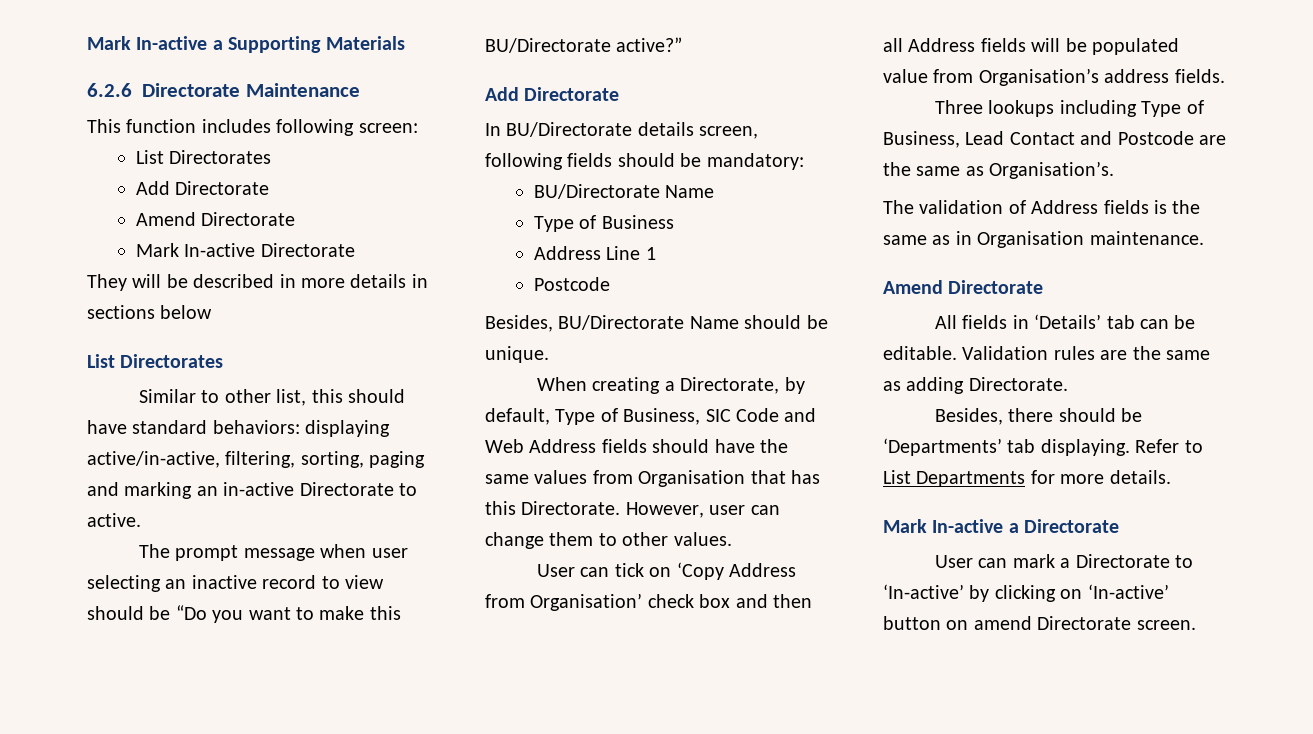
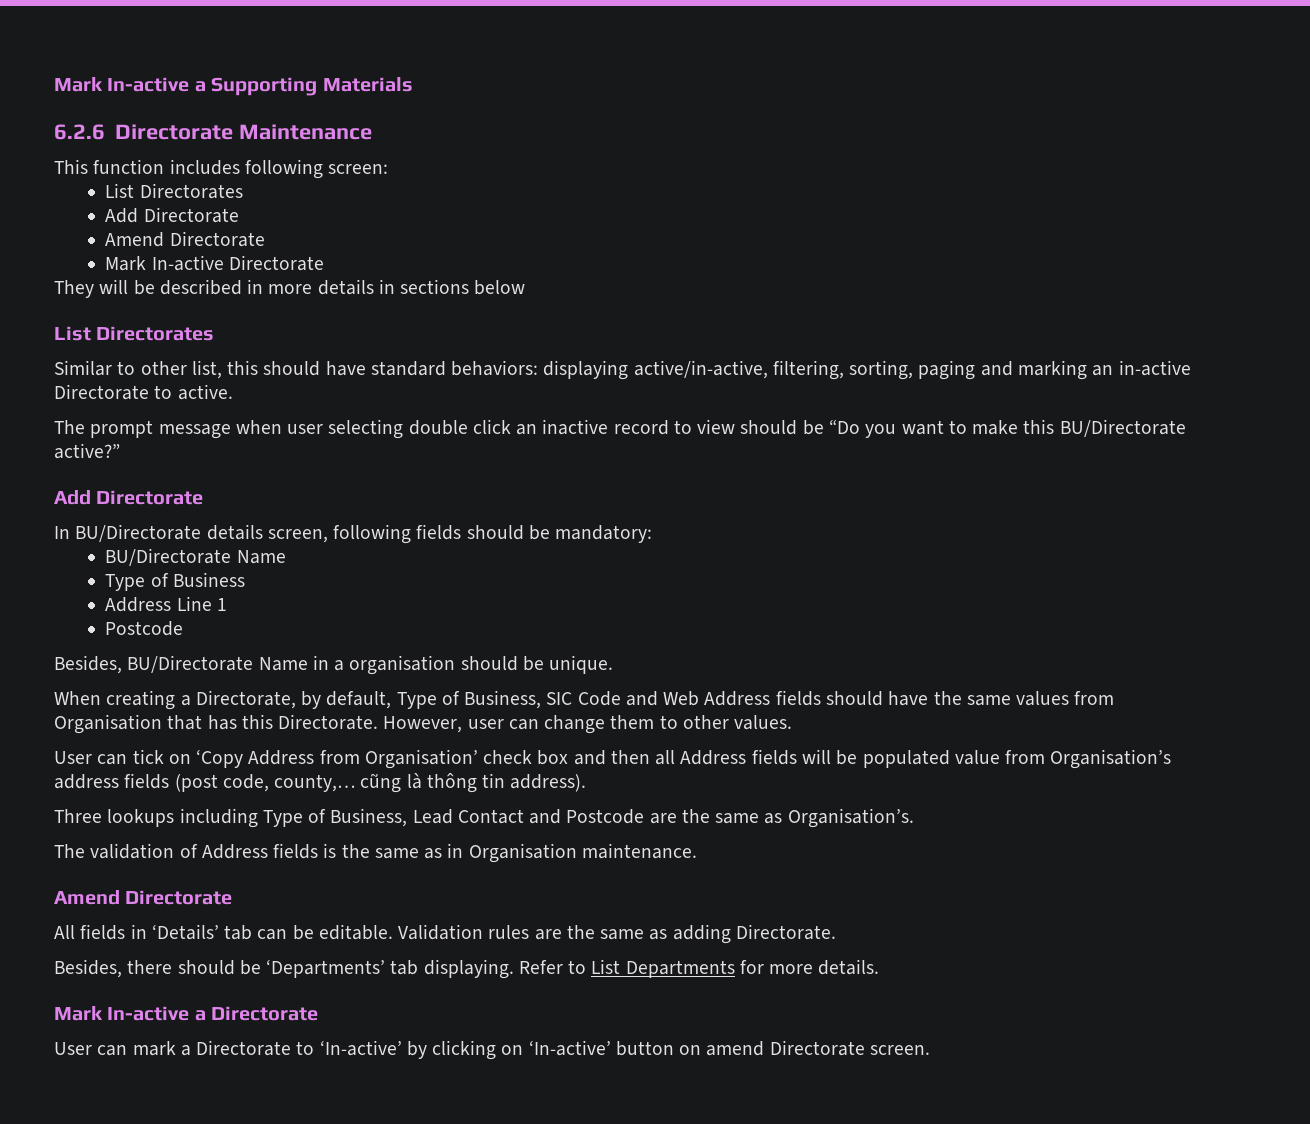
- The prompt message when user selecting an inactive record to view should be “Do you want to make this BU/Directorate active?”
+ The prompt message when user selecting double click an inactive record to view should be “Do you want to make this BU/Directorate active?”
- Besides, BU/Directorate Name should be unique.
+ Besides, BU/Directorate Name in a organisation should be unique.
- User can tick on ‘Copy Address from Organisation’ check box and then all Address fields will be populated value from Organisation’s address fields.
+ User can tick on ‘Copy Address from Organisation’ check box and then all Address fields will be populated value from Organisation’s address fields (post code, county,… cũng là thông tin address).

